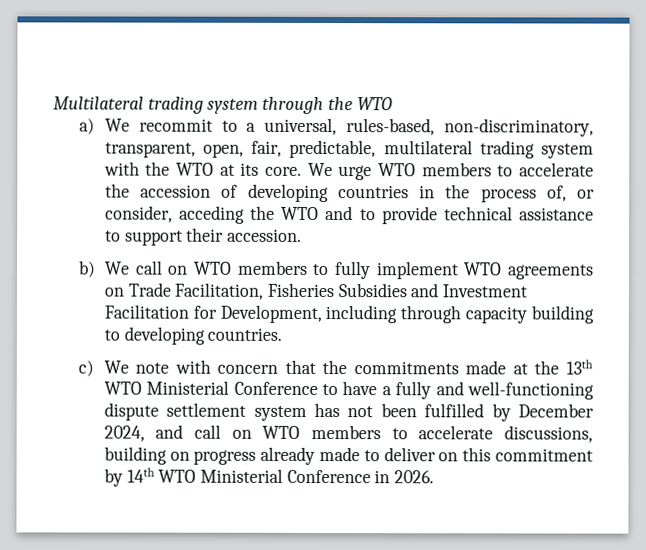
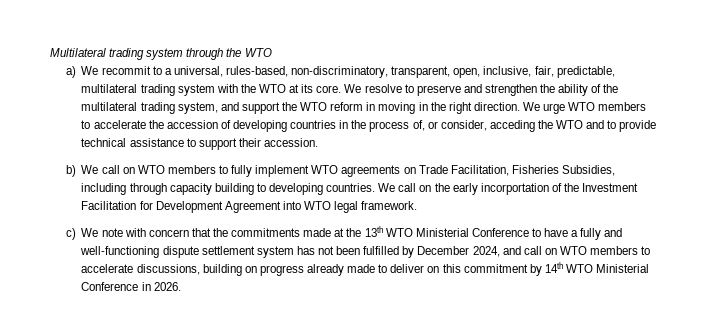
- a) We recommit to a universal, rules-based, non-discriminatory, transparent, open, fair, predictable, multilateral trading system with the WTO at its core.
+ a) We recommit to a universal, rules-based, non-discriminatory, transparent, open, inclusive, fair, predictable, multilateral trading system with the WTO at its core.
- We urge WTO members to accelerate the accession of developing countries in the process of, or consider, acceding the WTO and to provide technical assistance to support their accession.
+ We resolve to preserve and strengthen the ability of the multilateral trading system, and support the WTO reform in moving in the right direction. We urge WTO members to accelerate the accession of developing countries in the process of, or consider, acceding the WTO and to provide technical assistance to support their accession.
- b) We call on WTO members to fully implement WTO agreements on Trade Facilitation, Fisheries Subsidies and Investment Facilitation for Development, including through capacity building to developing countries.
+ b) We call on WTO members to fully implement WTO agreements on Trade Facilitation, Fisheries Subsidies, including through capacity building to developing countries. We call on the early incorportation of the Investment Facilitation for Development Agreement into WTO legal framework.

